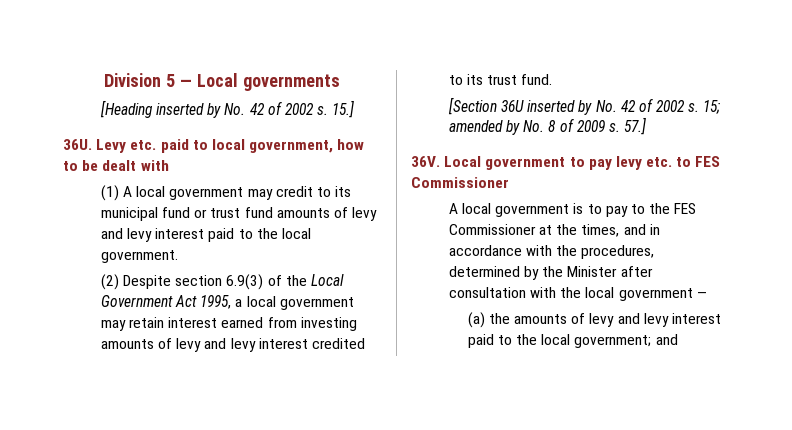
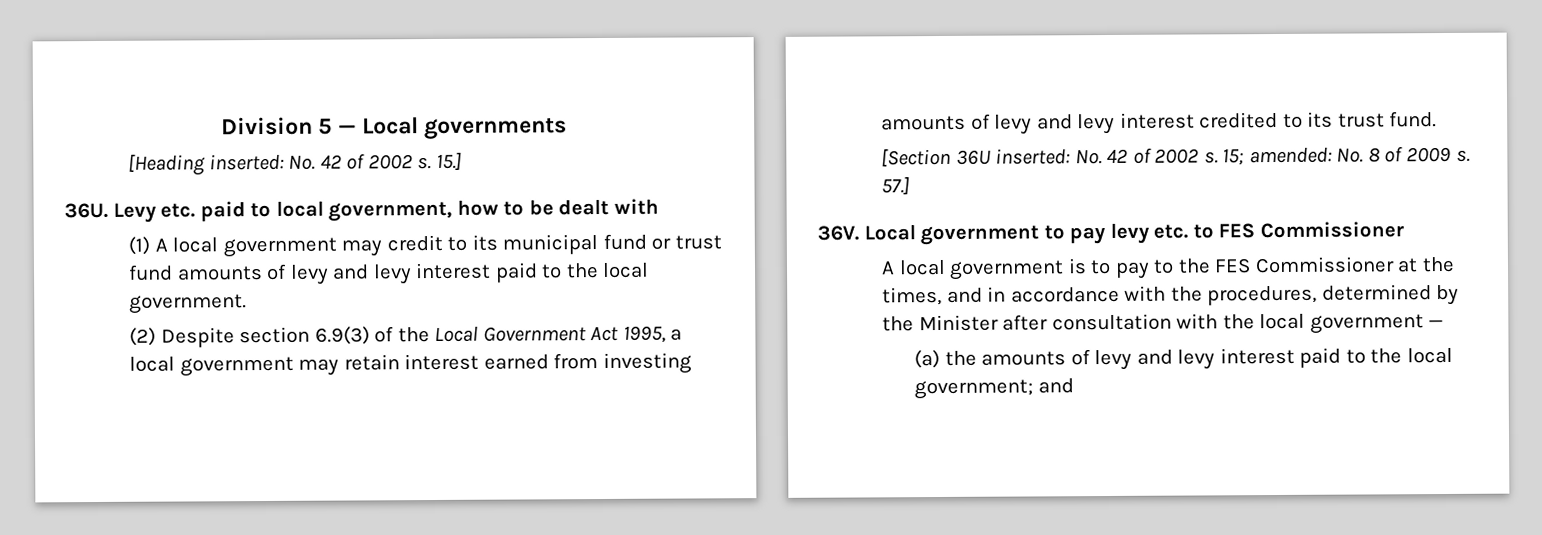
- [Heading inserted by No. 42 of 2002 s.
+ [Heading inserted: No. 42 of 2002 s.
- [Section 36U inserted by No. 42 of 2002 s.
+ [Section 36U inserted: No. 42 of 2002 s.
- 15; amended by No. 8 of 2009 s.
+ 15; amended: No. 8 of 2009 s.

